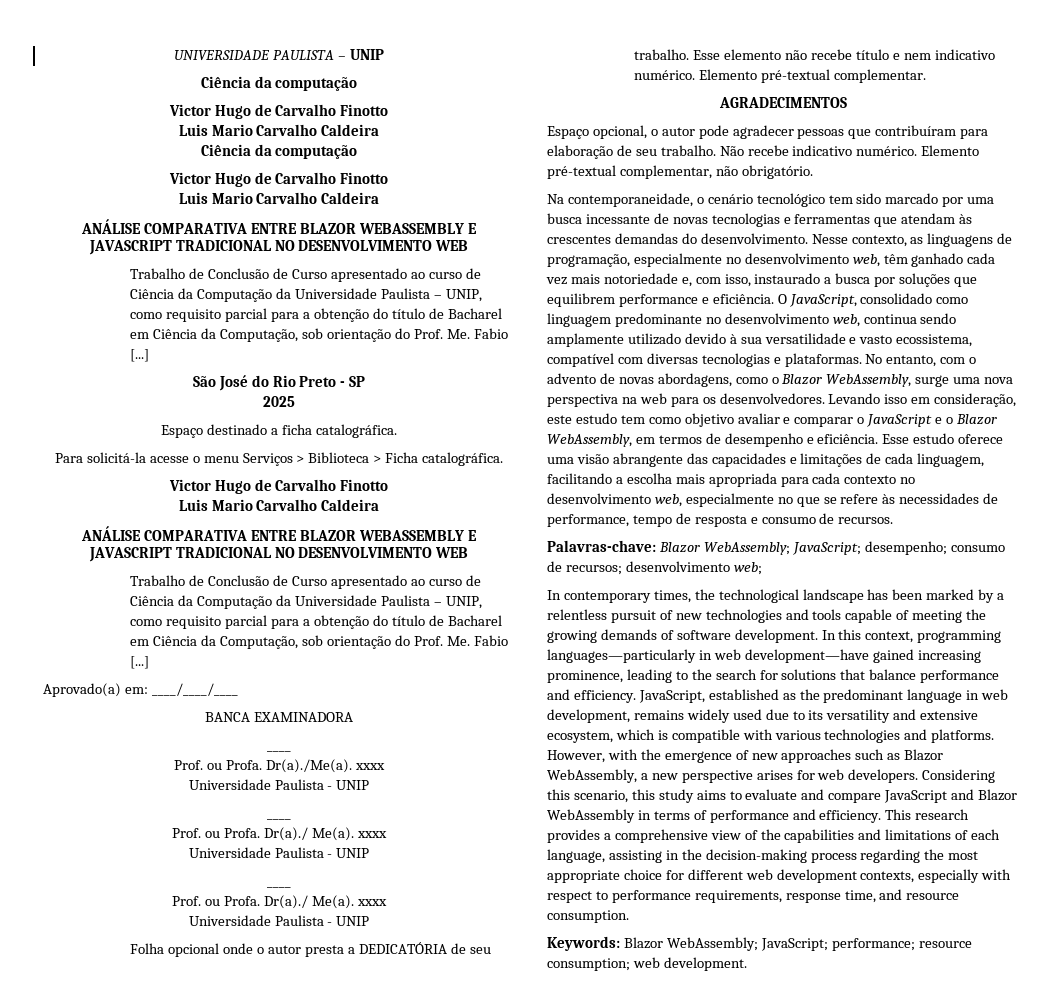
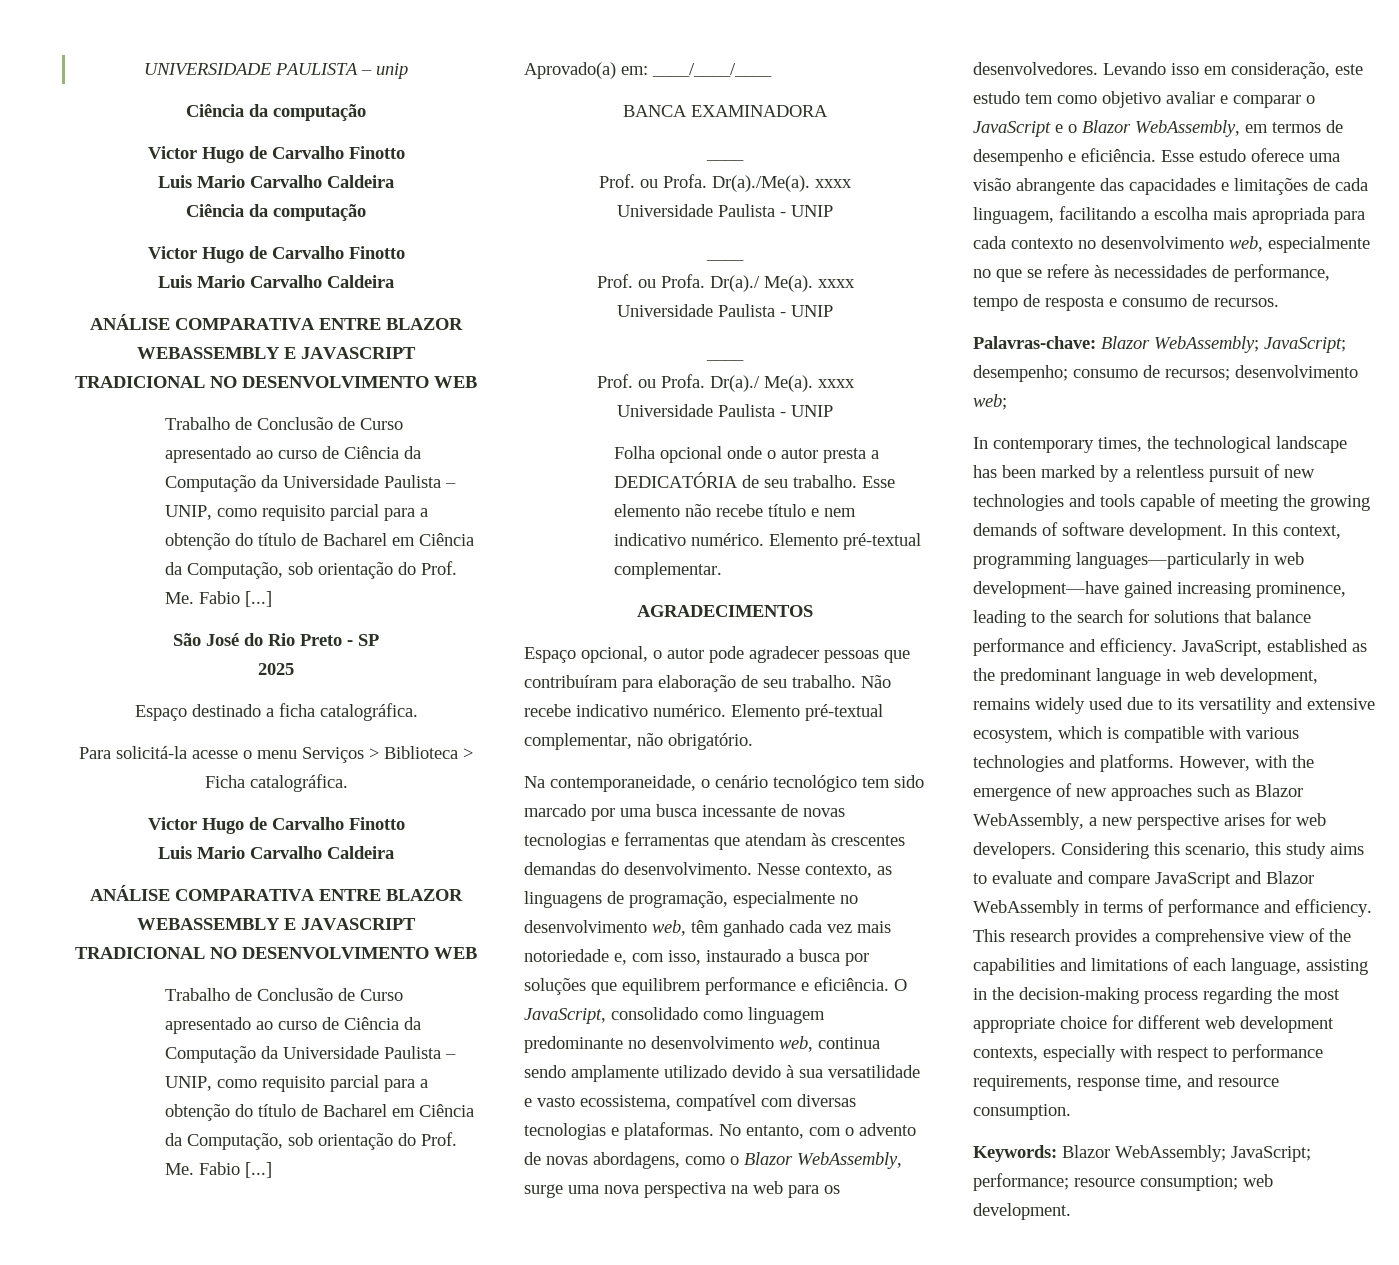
- UNIVERSIDADE PAULISTA – UNIP
+ UNIVERSIDADE PAULISTA – unip

